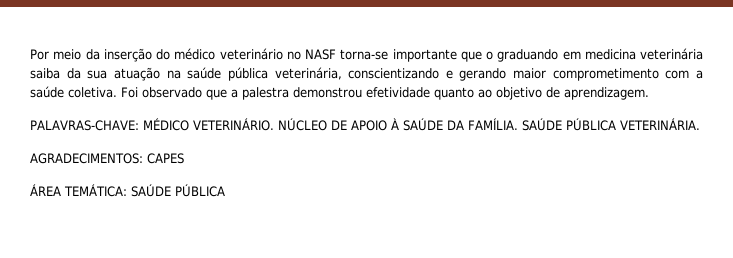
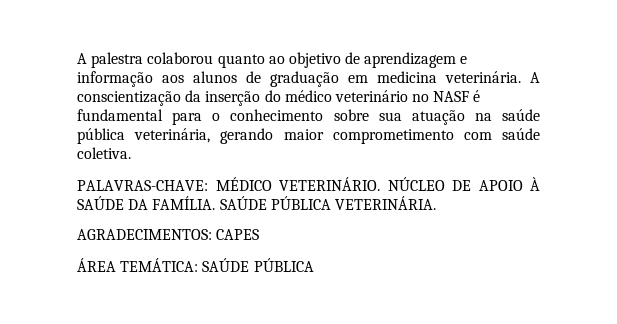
- Por meio da inserção do médico veterinário no NASF torna-se importante que o graduando em medicina veterinária saiba da sua atuação na saúde pública veterinária, conscientizando e gerando maior comprometimento com a saúde coletiva. Foi observado que a palestra demonstrou efetividade quanto ao objetivo de aprendizagem.
+ A palestra colaborou quanto ao objetivo de aprendizagem e informação aos alunos de graduação em medicina veterinária. A conscientização da inserção do médico veterinário no NASF é fundamental para o conhecimento sobre sua atuação na saúde pública veterinária, gerando maior comprometimento com saúde coletiva.

